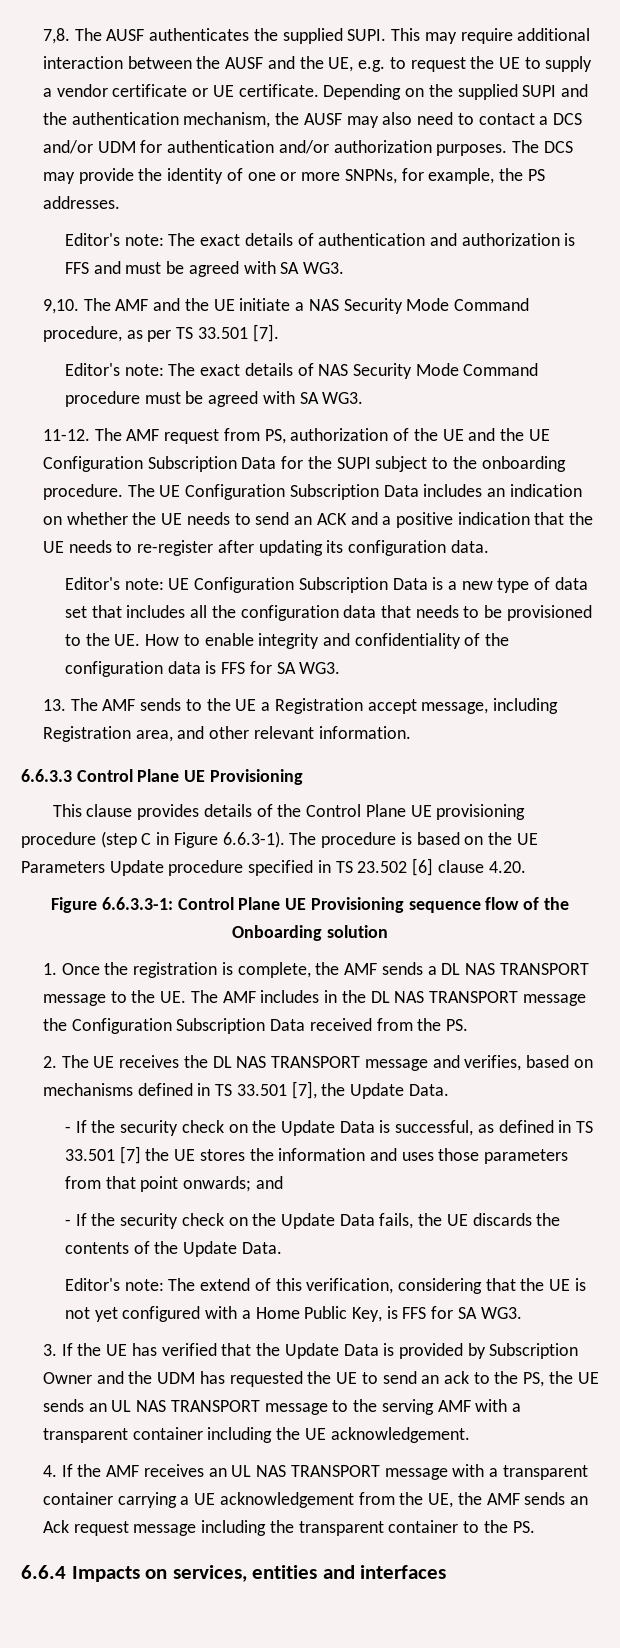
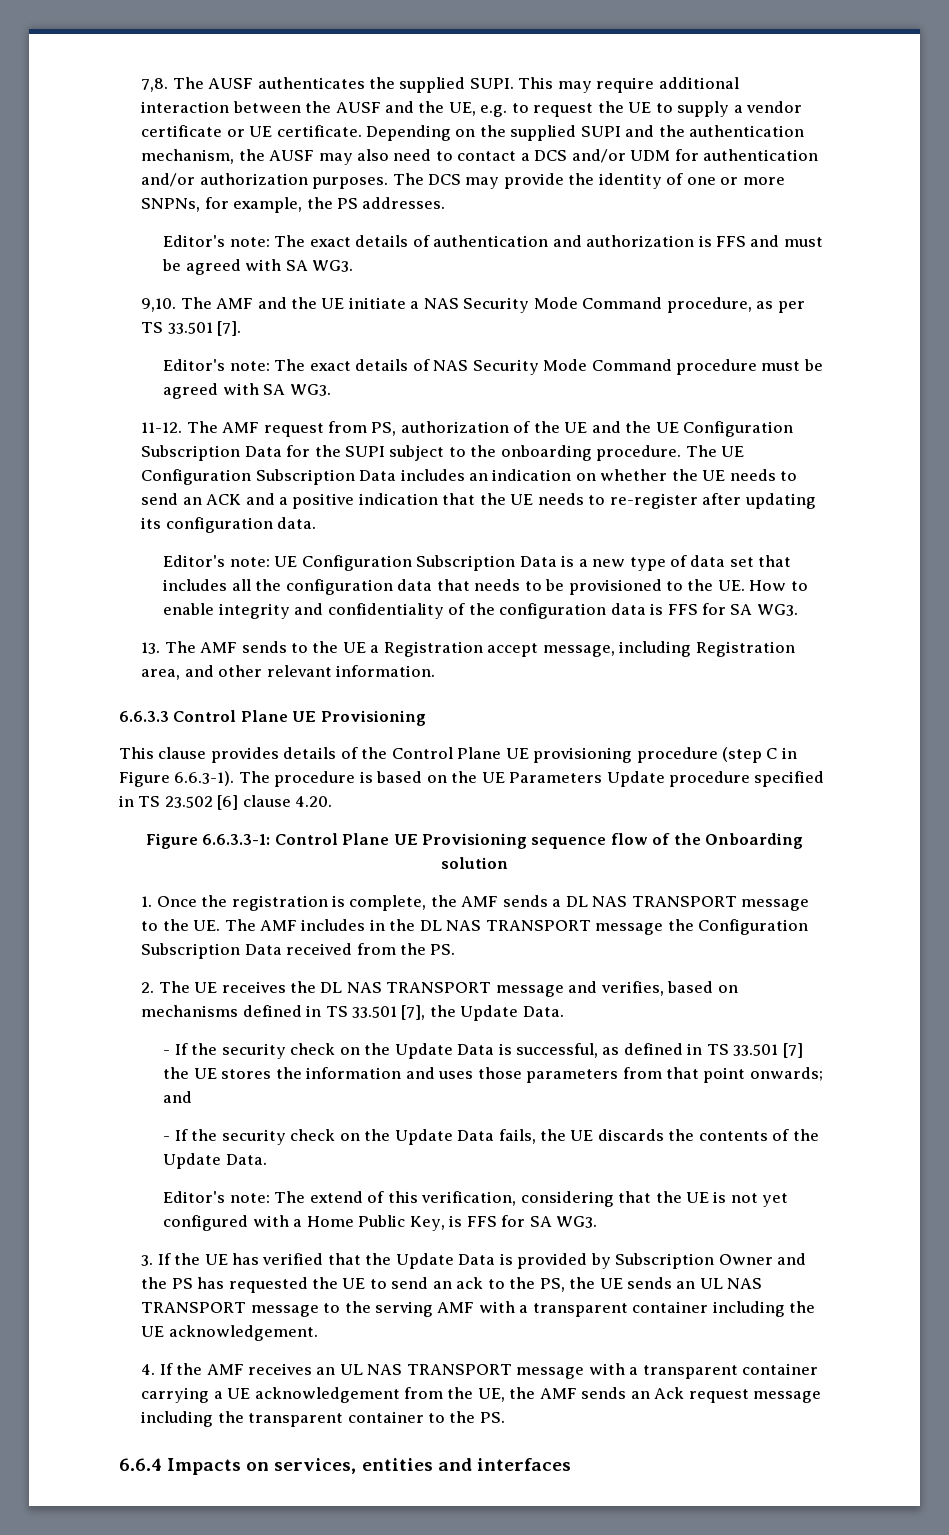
- 3. If the UE has verified that the Update Data is provided by Subscription Owner and the UDM has requested the UE to send an ack to the PS, the UE sends an UL NAS TRANSPORT message to the serving AMF with a transparent container including the UE acknowledgement.
+ 3. If the UE has verified that the Update Data is provided by Subscription Owner and the PS has requested the UE to send an ack to the PS, the UE sends an UL NAS TRANSPORT message to the serving AMF with a transparent container including the UE acknowledgement.

